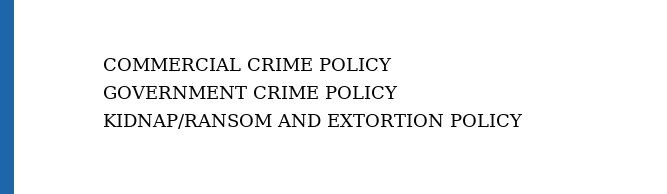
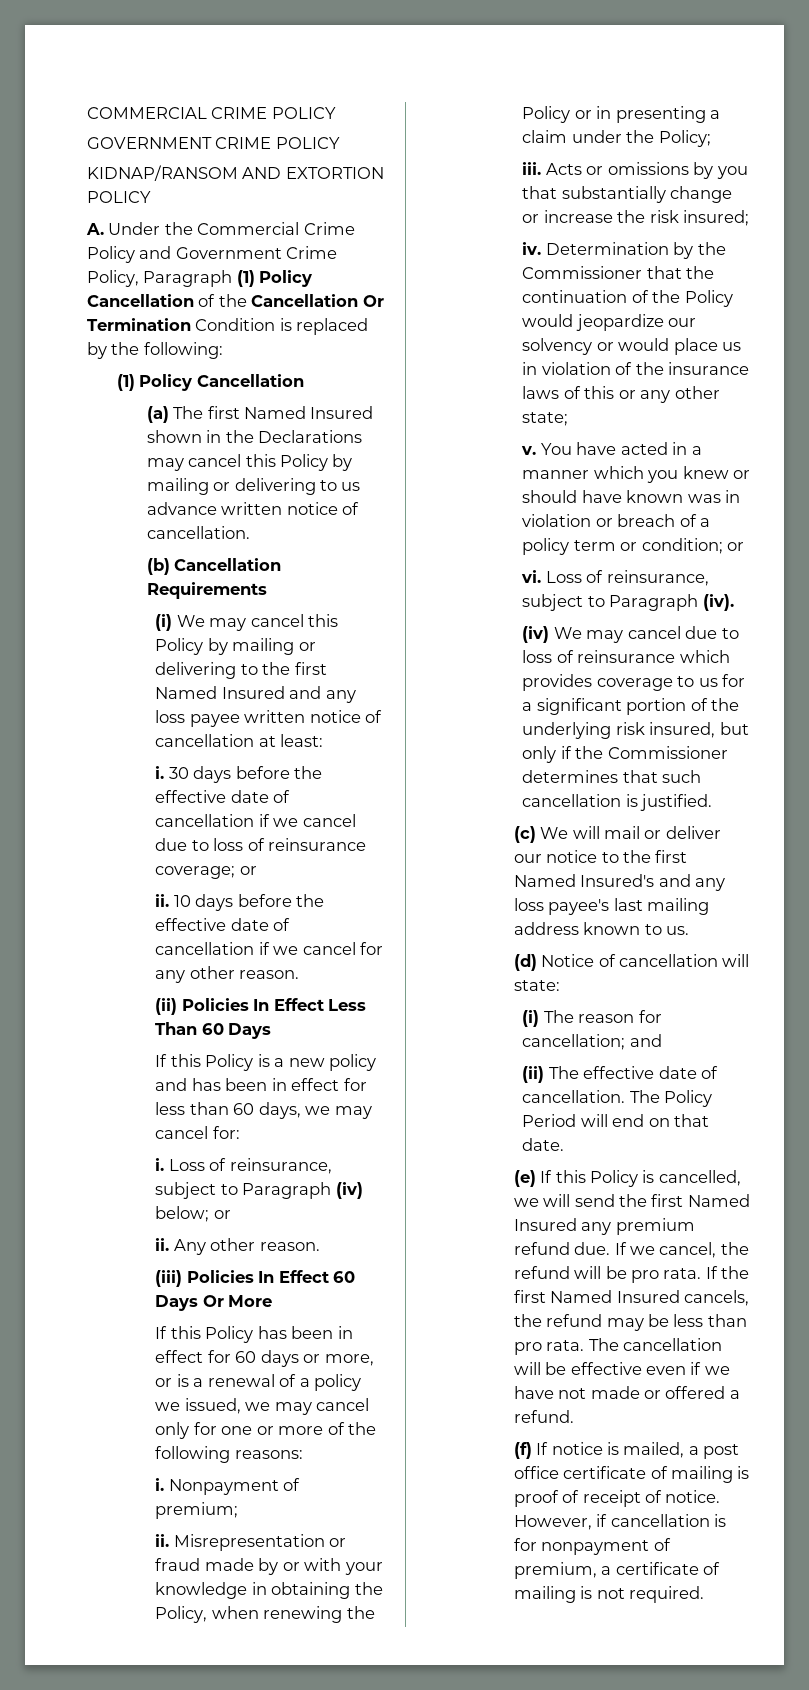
+ A. Under the Commercial Crime Policy and Government Crime Policy, Paragraph (1) Policy Cancellation of the Cancellation Or Termination Condition is replaced by the following:
+ (1) Policy Cancellation
+ (a) The first Named Insured shown in the Declarations may cancel this Policy by mailing or delivering to us advance written notice of cancellation.
+ (b) Cancellation Requirements
+ (i) We may cancel this Policy by mailing or delivering to the first Named Insured and any loss payee written notice of cancellation at least:
+ i. 30 days before the effective date of cancellation if we cancel due to loss of reinsurance coverage; or
+ ii. 10 days before the effective date of cancellation if we cancel for any other reason.
+ (ii) Policies In Effect Less Than 60 Days
+ If this Policy is a new policy and has been in effect for less than 60 days, we may cancel for:
+ i. Loss of reinsurance, subject to Paragraph (iv) below; or
+ ii. Any other reason.
+ (iii) Policies In Effect 60 Days Or More
+ If this Policy has been in effect for 60 days or more, or is a renewal of a policy we issued, we may cancel only for one or more of the following reasons:
+ i. Nonpayment of premium;
+ ii. Misrepresentation or fraud made by or with your knowledge in obtaining the Policy, when renewing the Policy or in presenting a claim under the Policy;
+ iii. Acts or omissions by you that substantially change or increase the risk insured;
+ iv. Determination by the Commissioner that the continuation of the Policy would jeopardize our solvency or would place us in violation of the insurance laws of this or any other state;
+ v. You have acted in a manner which you knew or should have known was in violation or breach of a policy term or condition; or
+ vi. Loss of reinsurance, subject to Paragraph (iv).
+ (iv) We may cancel due to loss of reinsurance which provides coverage to us for a significant portion of the underlying risk insured, but only if the Commissioner determines that such cancellation is justified.
+ (c) We will mail or deliver our notice to the first Named Insured's and any loss payee's last mailing address known to us.
+ (d) Notice of cancellation will state:
+ (i) The reason for cancellation; and
+ (ii) The effective date of cancellation. The Policy Period will end on that date.
+ (e) If this Policy is cancelled, we will send the first Named Insured any premium refund due. If we cancel, the refund will be pro rata. If the first Named Insured cancels, the refund may be less than pro rata. The cancellation will be effective even if we have not made or offered a refund.
+ (f) If notice is mailed, a post office certificate of mailing is proof of receipt of notice. However, if cancellation is for nonpayment of premium, a certificate of mailing is not required.

